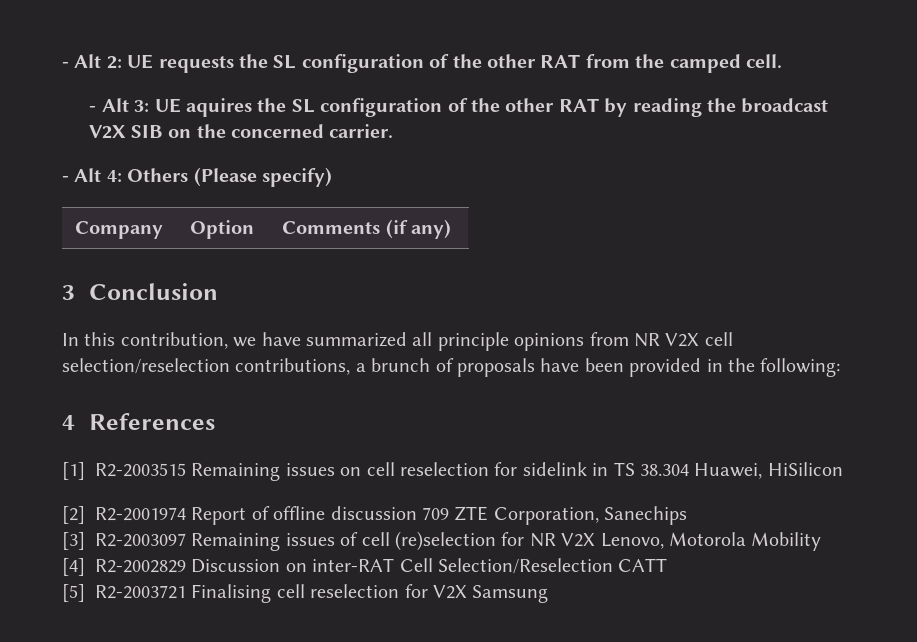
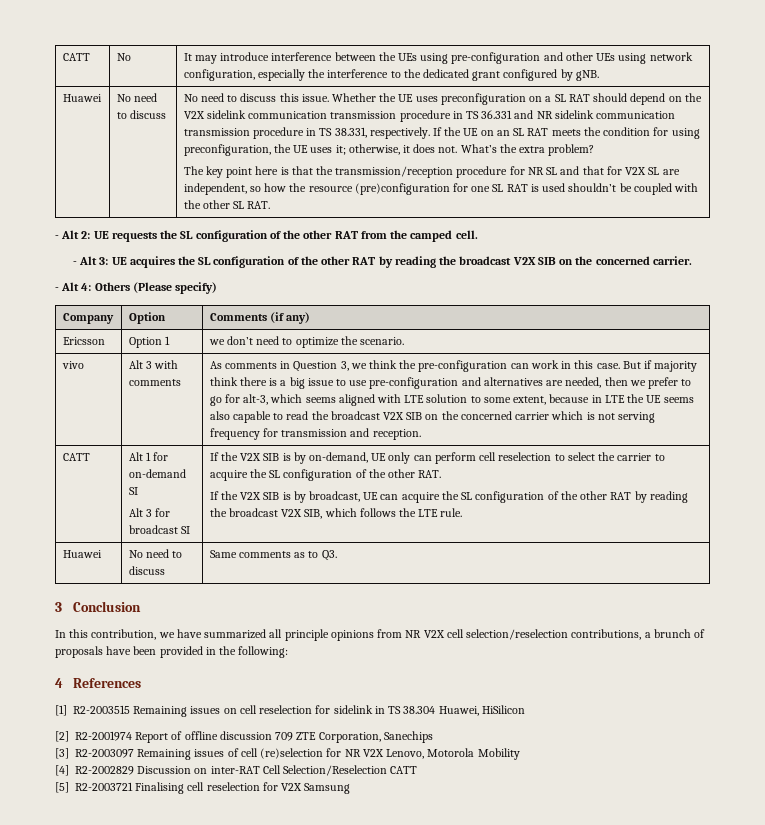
+ CATT | No | It may introduce interference between the UEs using pre-configuration and other UEs using network configuration, especially the interference to the dedicated grant configured by gNB.
+ Huawei | No need to discuss | No need to discuss this issue. Whether the UE uses preconfiguration on a SL RAT should depend on the V2X sidelink communication transmission procedure in TS 36.331 and NR sidelink communication transmission procedure in TS 38.331, respectively. If the UE on an SL RAT meets the condition for using preconfiguration, the UE uses it; otherwise, it does not. What’s the extra problem?
+ The key point here is that the transmission/reception procedure for NR SL and that for V2X SL are independent, so how the resource (pre)configuration for one SL RAT is used shouldn’t be coupled with the other SL RAT.
- - Alt 3: UE aquires the SL configuration of the other RAT by reading the broadcast V2X SIB on the concerned carrier.
+ - Alt 3: UE acquires the SL configuration of the other RAT by reading the broadcast V2X SIB on the concerned carrier.
+ Ericsson | Option 1 | we don’t need to optimize the scenario.
+ vivo | Alt 3 with comments | As comments in Question 3, we think the pre-configuration can work in this case. But if majority think there is a big issue to use pre-configuration and alternatives are needed, then we prefer to go for alt-3, which seems aligned with LTE solution to some extent, because in LTE the UE seems also capable to read the broadcast V2X SIB on the concerned carrier which is not serving frequency for transmission and reception.
+ CATT | Alt 1 for on-demand SI
+ Alt 3 for broadcast SI | If the V2X SIB is by on-demand, UE only can perform cell reselection to select the carrier to acquire the SL configuration of the other RAT.
+ If the V2X SIB is by broadcast, UE can acquire the SL configuration of the other RAT by reading the broadcast V2X SIB, which follows the LTE rule.
+ Huawei | No need to discuss | Same comments as to Q3.

